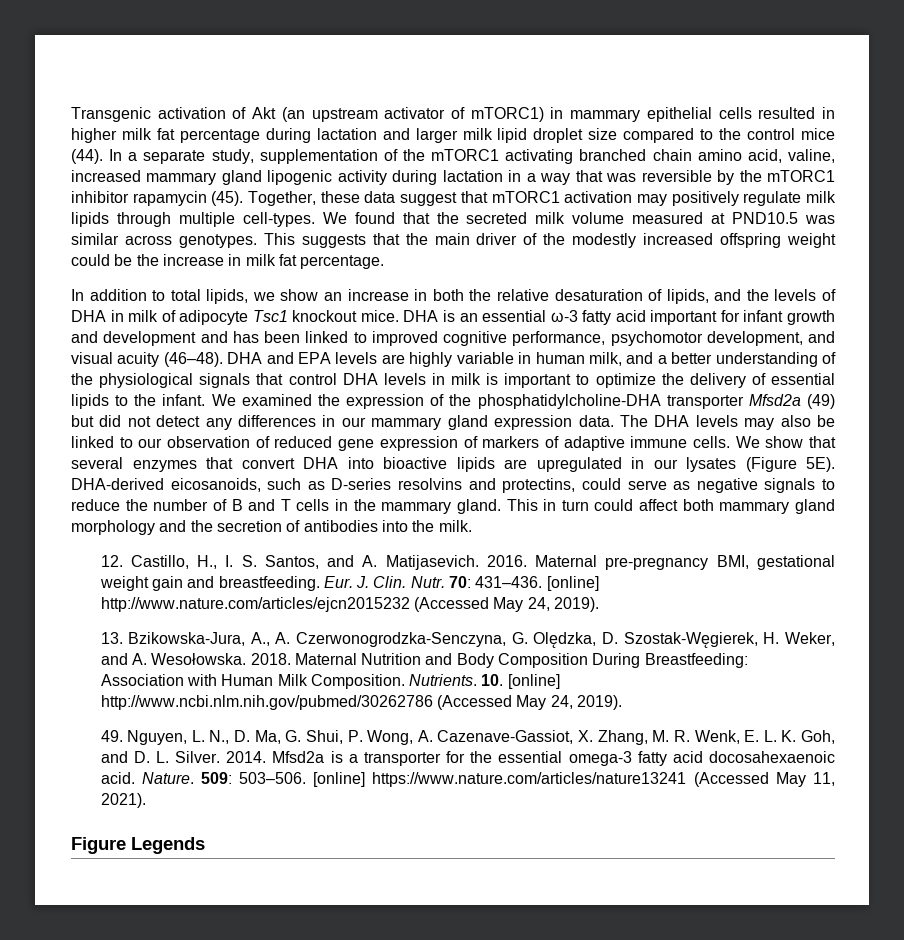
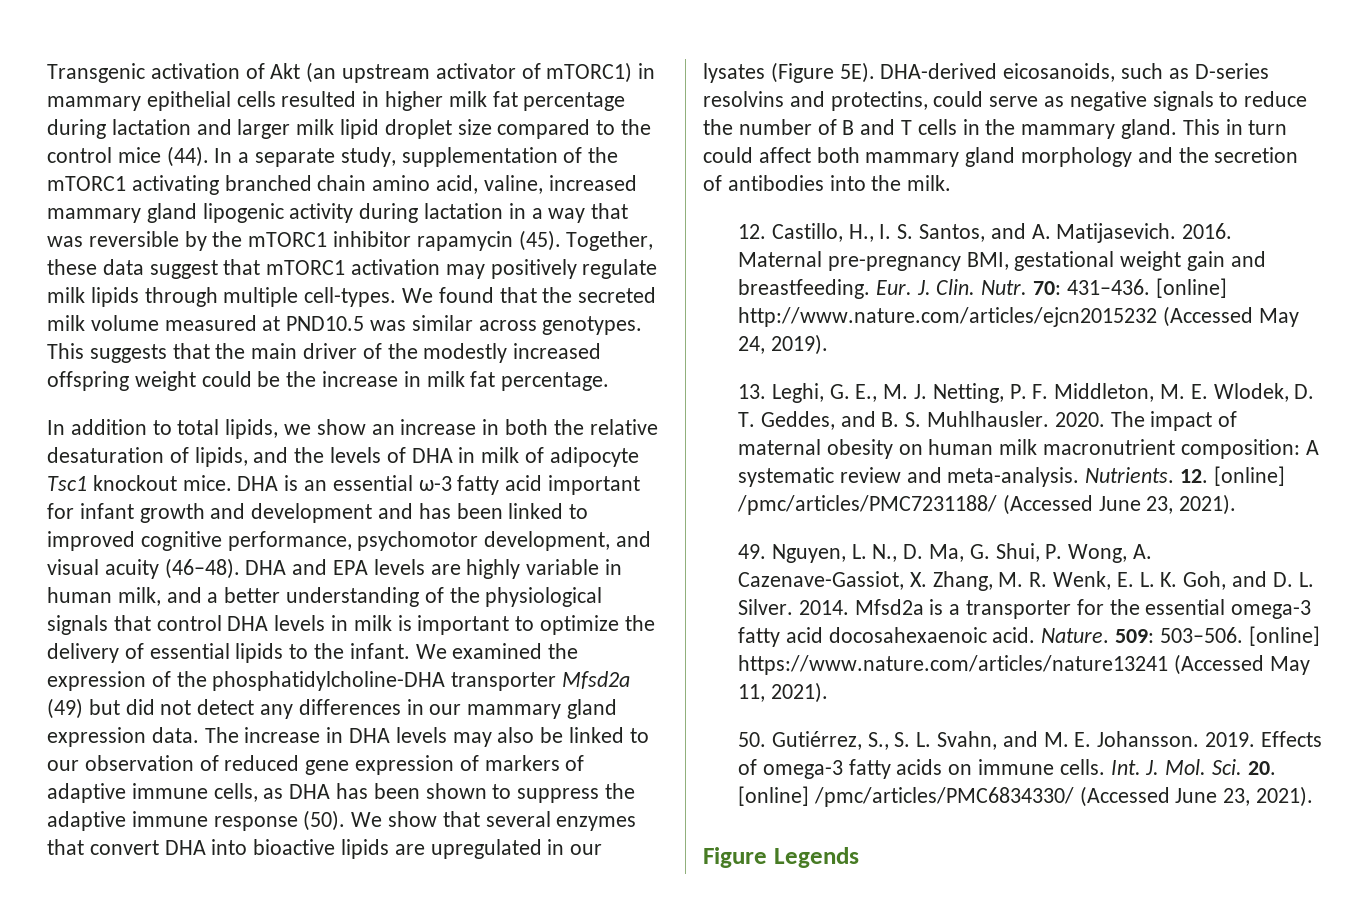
- The DHA levels may also be linked to our observation of reduced gene expression of markers of adaptive immune cells.
+ The increase in DHA levels may also be linked to our observation of reduced gene expression of markers of adaptive immune cells, as DHA has been shown to suppress the adaptive immune response (50).
- 13. Bzikowska-Jura, A., A. Czerwonogrodzka-Senczyna, G. Olędzka, D. Szostak-Węgierek, H. Weker, and A. Wesołowska. 2018. Maternal Nutrition and Body Composition During Breastfeeding: Association with Human Milk Composition. Nutrients. 10. [online] http://www.ncbi.nlm.nih.gov/pubmed/30262786 (Accessed May 24, 2019).
+ 13. Leghi, G. E., M. J. Netting, P. F. Middleton, M. E. Wlodek, D. T. Geddes, and B. S. Muhlhausler. 2020. The impact of maternal obesity on human milk macronutrient composition: A systematic review and meta-analysis. Nutrients. 12. [online] /pmc/articles/PMC7231188/ (Accessed June 23, 2021).
+ 50. Gutiérrez, S., S. L. Svahn, and M. E. Johansson. 2019. Effects of omega-3 fatty acids on immune cells. Int. J. Mol. Sci. 20. [online] /pmc/articles/PMC6834330/ (Accessed June 23, 2021).

